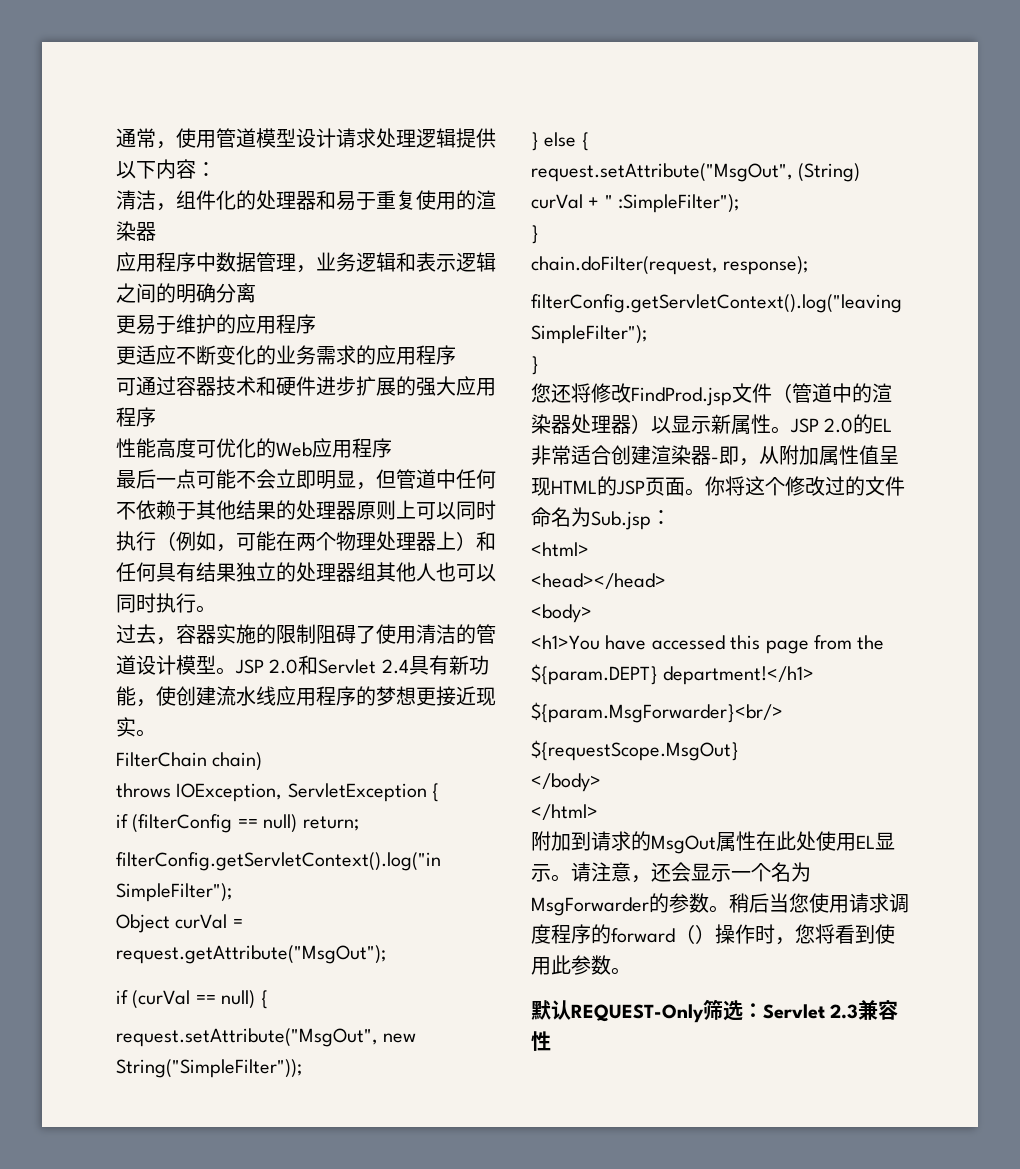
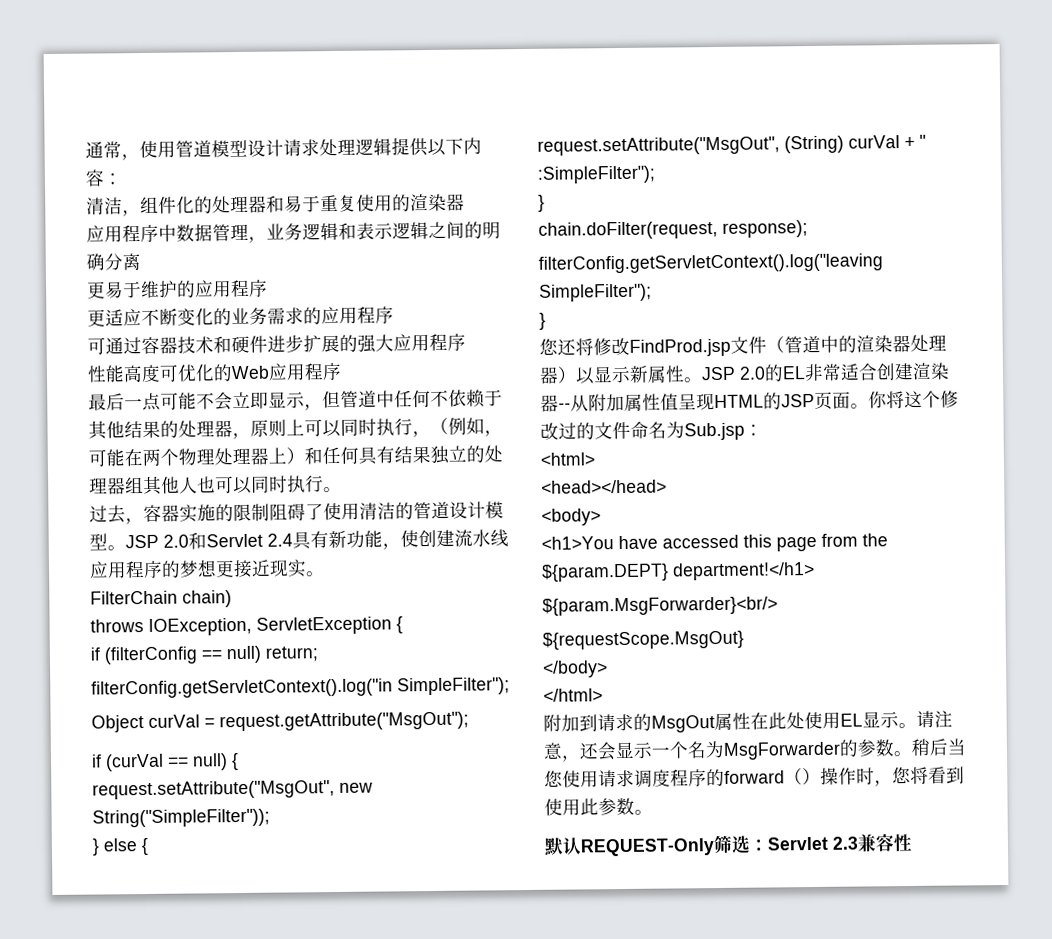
- 最后一点可能不会立即明显，但管道中任何不依赖于其他结果的处理器原则上可以同时执行（例如，可能在两个物理处理器上）和任何具有结果独立的处理器组其他人也可以同时执行。
+ 最后一点可能不会立即显示，但管道中任何不依赖于其他结果的处理器，原则上可以同时执行，（例如，可能在两个物理处理器上）和任何具有结果独立的处理器组其他人也可以同时执行。
- JSP 2.0的EL非常适合创建渲染器-即，从附加属性值呈现HTML的JSP页面。
+ JSP 2.0的EL非常适合创建渲染器--从附加属性值呈现HTML的JSP页面。

